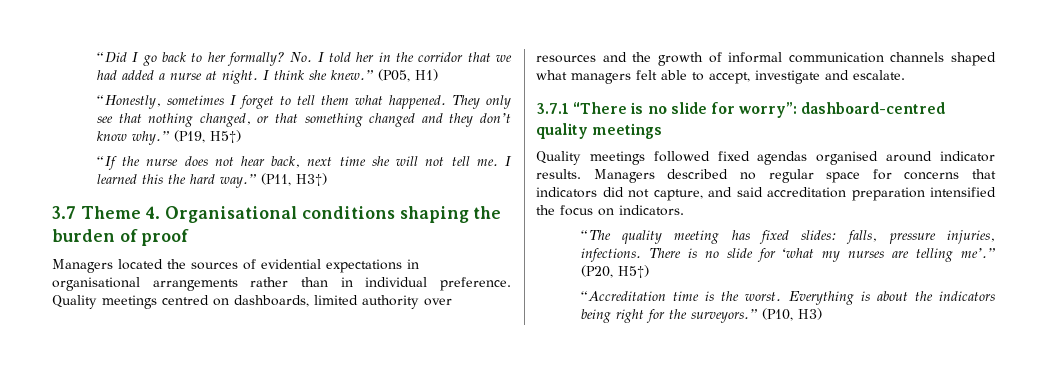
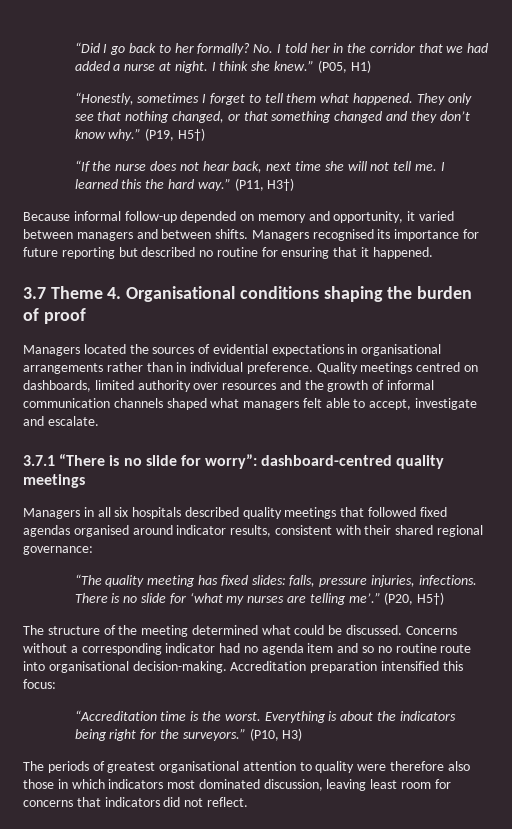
+ Because informal follow-up depended on memory and opportunity, it varied between managers and between shifts. Managers recognised its importance for future reporting but described no routine for ensuring that it happened.
- Quality meetings followed fixed agendas organised around indicator results. Managers described no regular space for concerns that indicators did not capture, and said accreditation preparation intensified the focus on indicators.
+ Managers in all six hospitals described quality meetings that followed fixed agendas organised around indicator results, consistent with their shared regional governance:
+ The structure of the meeting determined what could be discussed. Concerns without a corresponding indicator had no agenda item and so no routine route into organisational decision-making. Accreditation preparation intensified this focus:
+ The periods of greatest organisational attention to quality were therefore also those in which indicators most dominated discussion, leaving least room for concerns that indicators did not reflect.

